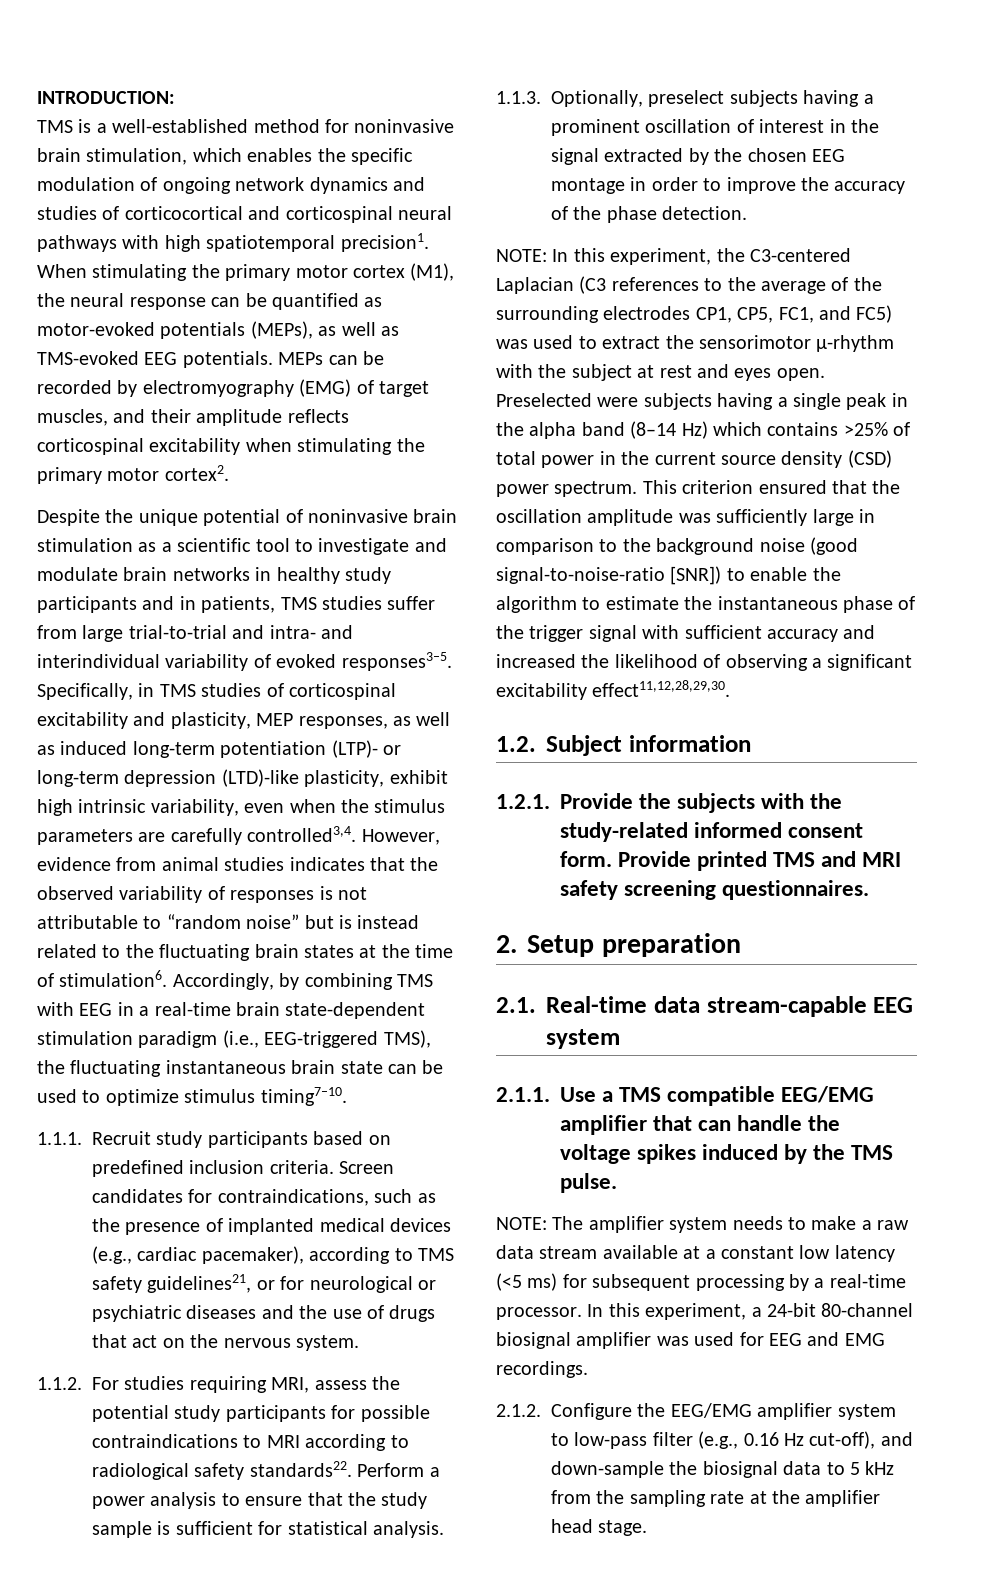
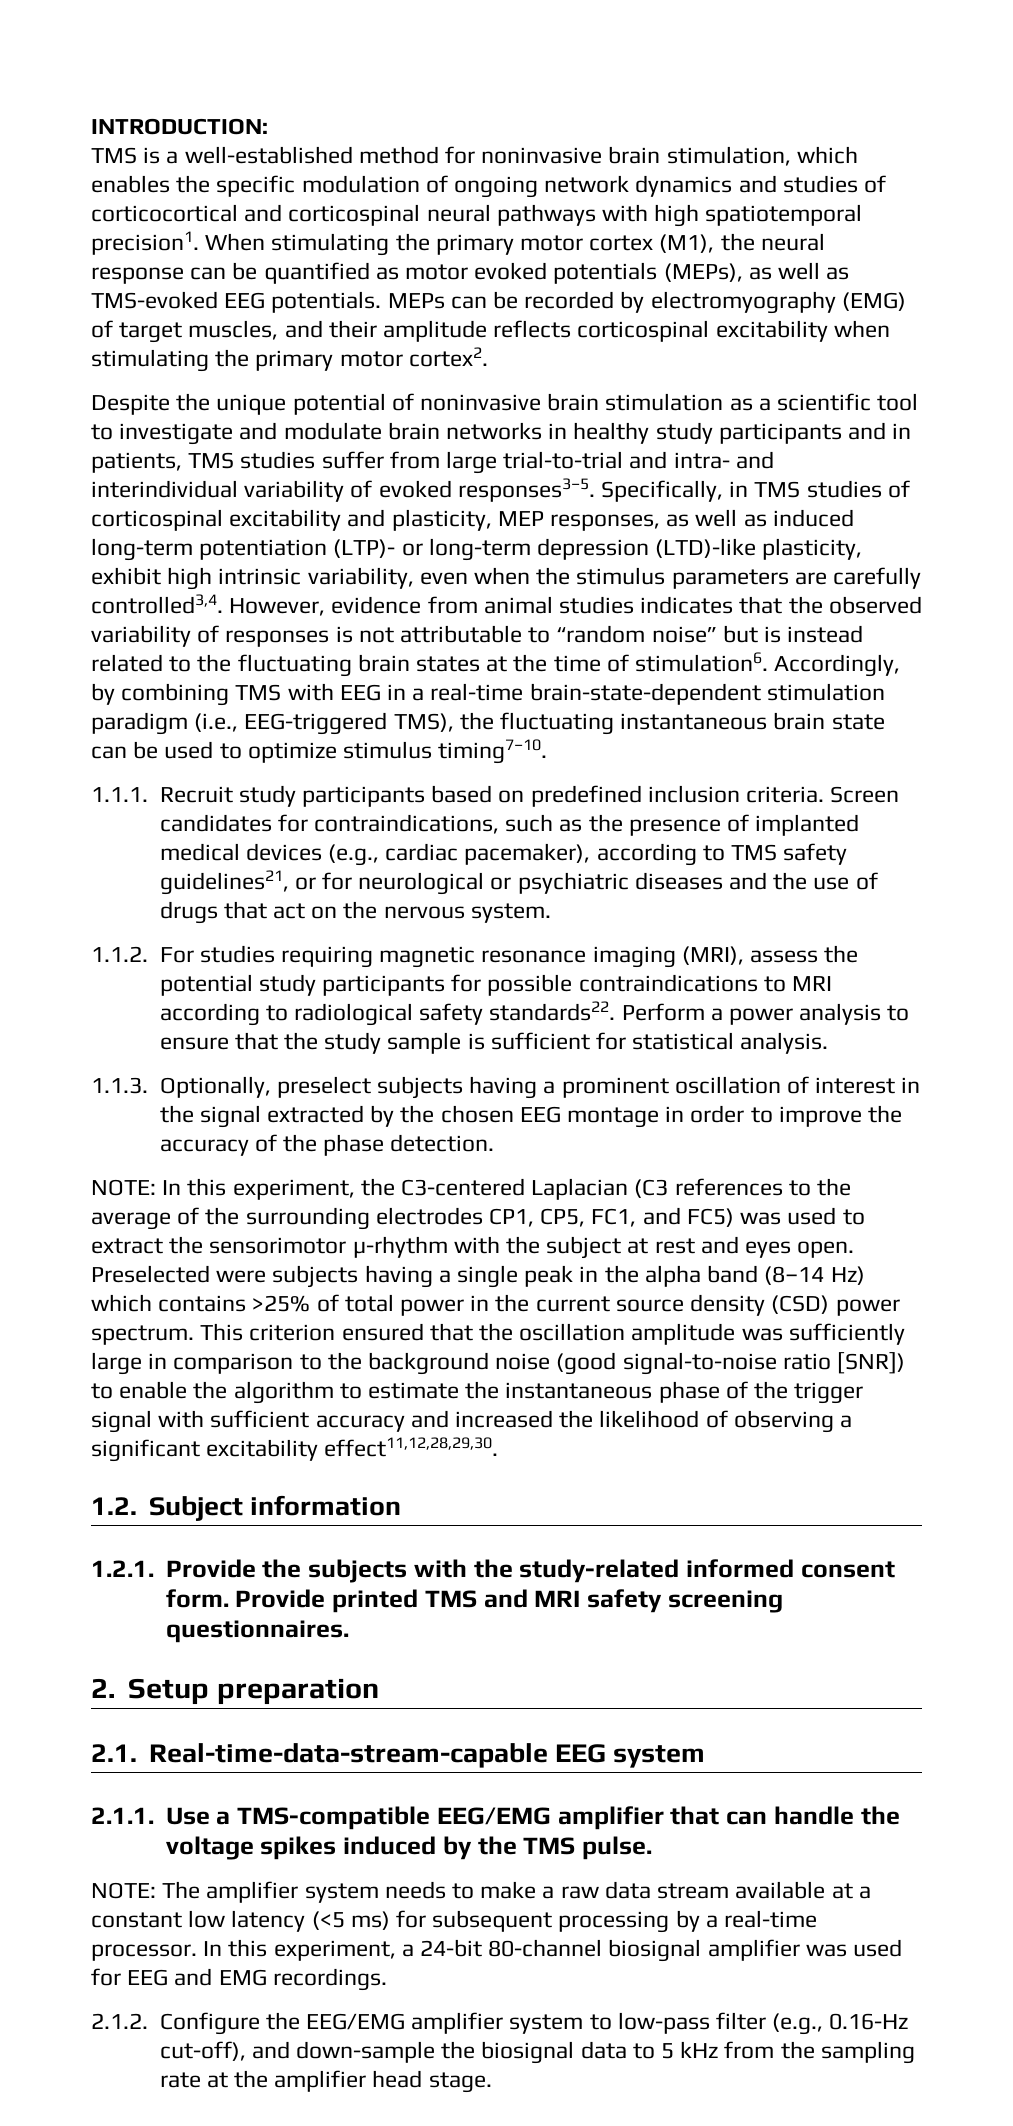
- When stimulating the primary motor cortex (M1), the neural response can be quantified as motor-evoked potentials (MEPs), as well as TMS-evoked EEG potentials.
+ When stimulating the primary motor cortex (M1), the neural response can be quantified as motor evoked potentials (MEPs), as well as TMS-evoked EEG potentials.
- Accordingly, by combining TMS with EEG in a real-time brain state-dependent stimulation paradigm (i.e., EEG-triggered TMS), the fluctuating instantaneous brain state can be used to optimize stimulus timing7–10.
+ Accordingly, by combining TMS with EEG in a real-time brain-state-dependent stimulation paradigm (i.e., EEG-triggered TMS), the fluctuating instantaneous brain state can be used to optimize stimulus timing7–10.
- 1.1.2. For studies requiring MRI, assess the potential study participants for possible contraindications to MRI according to radiological safety standards22.
+ 1.1.2. For studies requiring magnetic resonance imaging (MRI), assess the potential study participants for possible contraindications to MRI according to radiological safety standards22.
- This criterion ensured that the oscillation amplitude was sufficiently large in comparison to the background noise (good signal-to-noise-ratio [SNR]) to enable the algorithm to estimate the instantaneous phase of the trigger signal with sufficient accuracy and increased the likelihood of observing a significant excitability effect11,12,28,29,30.
+ This criterion ensured that the oscillation amplitude was sufficiently large in comparison to the background noise (good signal-to-noise ratio [SNR]) to enable the algorithm to estimate the instantaneous phase of the trigger signal with sufficient accuracy and increased the likelihood of observing a significant excitability effect11,12,28,29,30.
- 2.1. Real-time data stream-capable EEG system
+ 2.1. Real-time-data-stream-capable EEG system
- 2.1.1. Use a TMS compatible EEG/EMG amplifier that can handle the voltage spikes induced by the TMS pulse.
+ 2.1.1. Use a TMS-compatible EEG/EMG amplifier that can handle the voltage spikes induced by the TMS pulse.
- 2.1.2. Configure the EEG/EMG amplifier system to low-pass filter (e.g., 0.16 Hz cut-off), and down-sample the biosignal data to 5 kHz from the sampling rate at the amplifier head stage.
+ 2.1.2. Configure the EEG/EMG amplifier system to low-pass filter (e.g., 0.16-Hz cut-off), and down-sample the biosignal data to 5 kHz from the sampling rate at the amplifier head stage.

